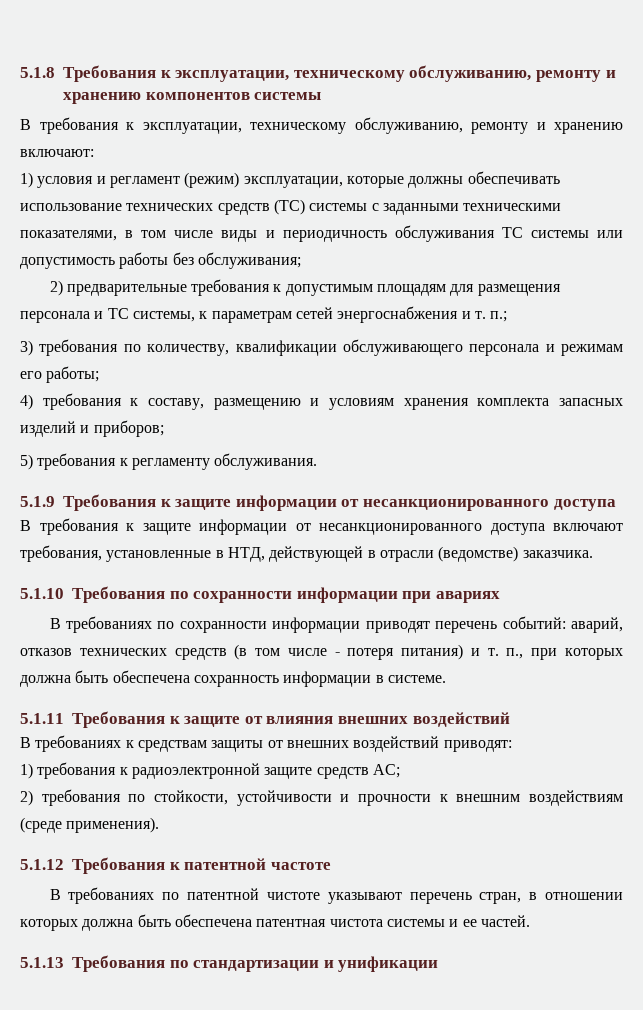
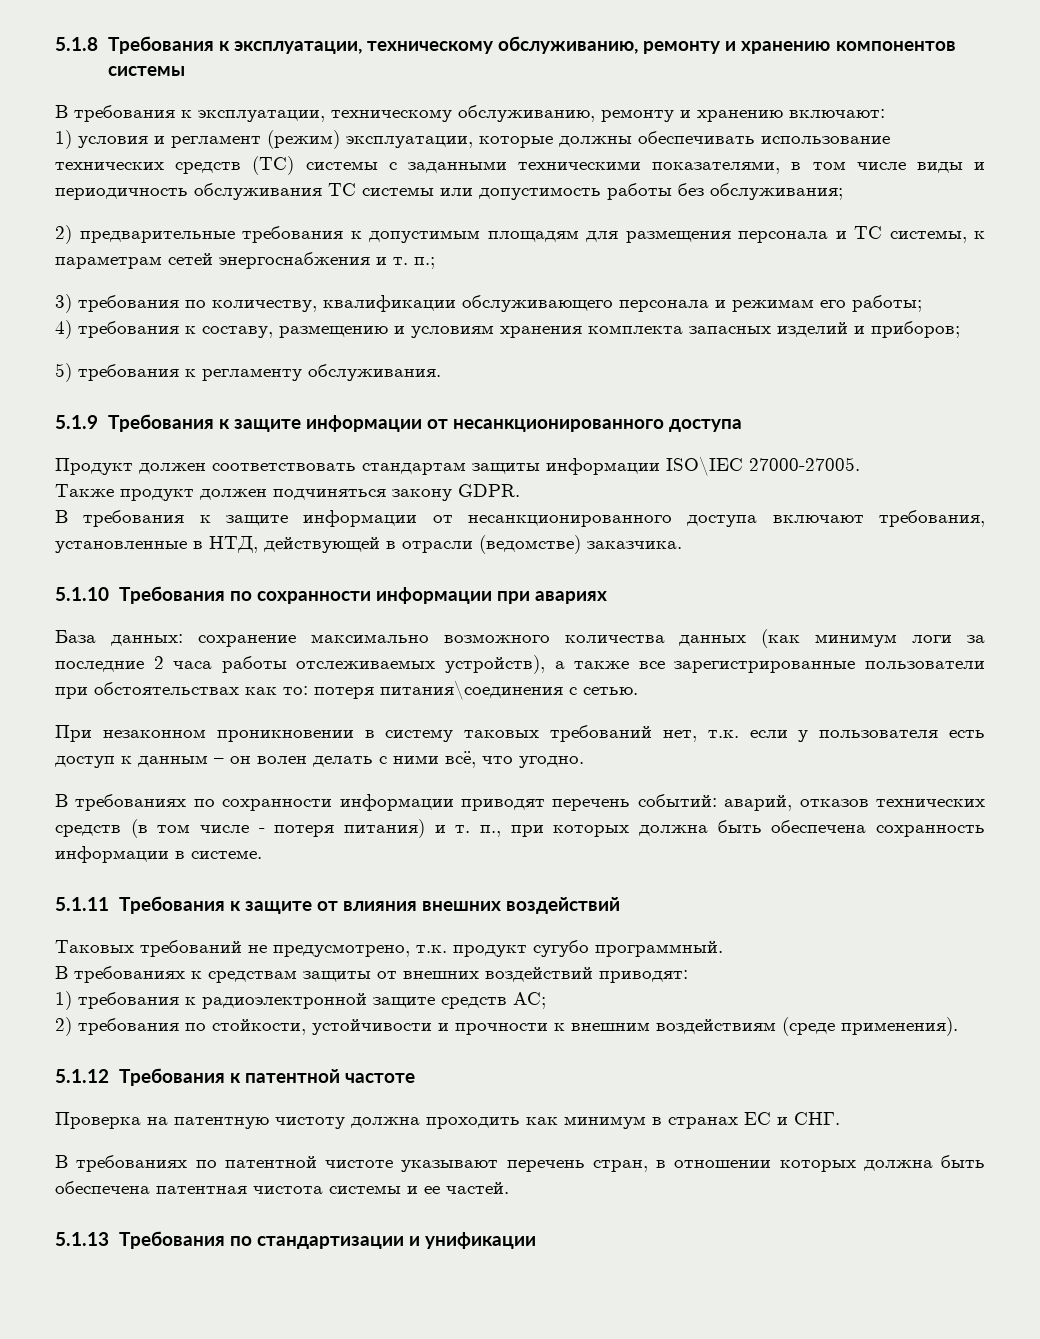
+ Продукт должен соответствовать стандартам защиты информации ISO\IEC 27000-27005.
+ Также продукт должен подчиняться закону GDPR.
+ База данных: сохранение максимально возможного количества данных (как минимум логи за последние 2 часа работы отслеживаемых устройств), а также все зарегистрированные пользователи при обстоятельствах как то: потеря питания\соединения с сетью.
+ При незаконном проникновении в систему таковых требований нет, т.к. если у пользователя есть доступ к данным – он волен делать с ними всё, что угодно.
+ Таковых требований не предусмотрено, т.к. продукт сугубо программный.
+ Проверка на патентную чистоту должна проходить как минимум в странах ЕС и СНГ.

